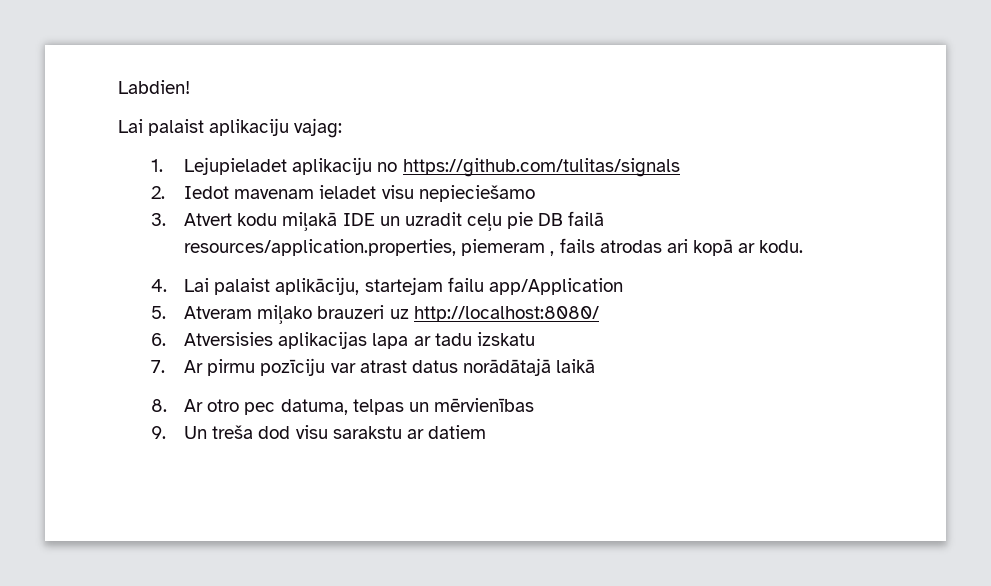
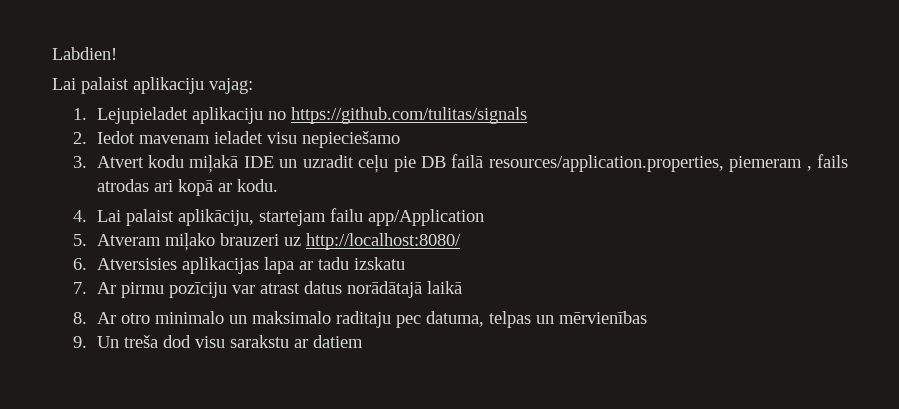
- 8. Ar otro pec datuma, telpas un mērvienības
+ 8. Ar otro minimalo un maksimalo raditaju pec datuma, telpas un mērvienības

